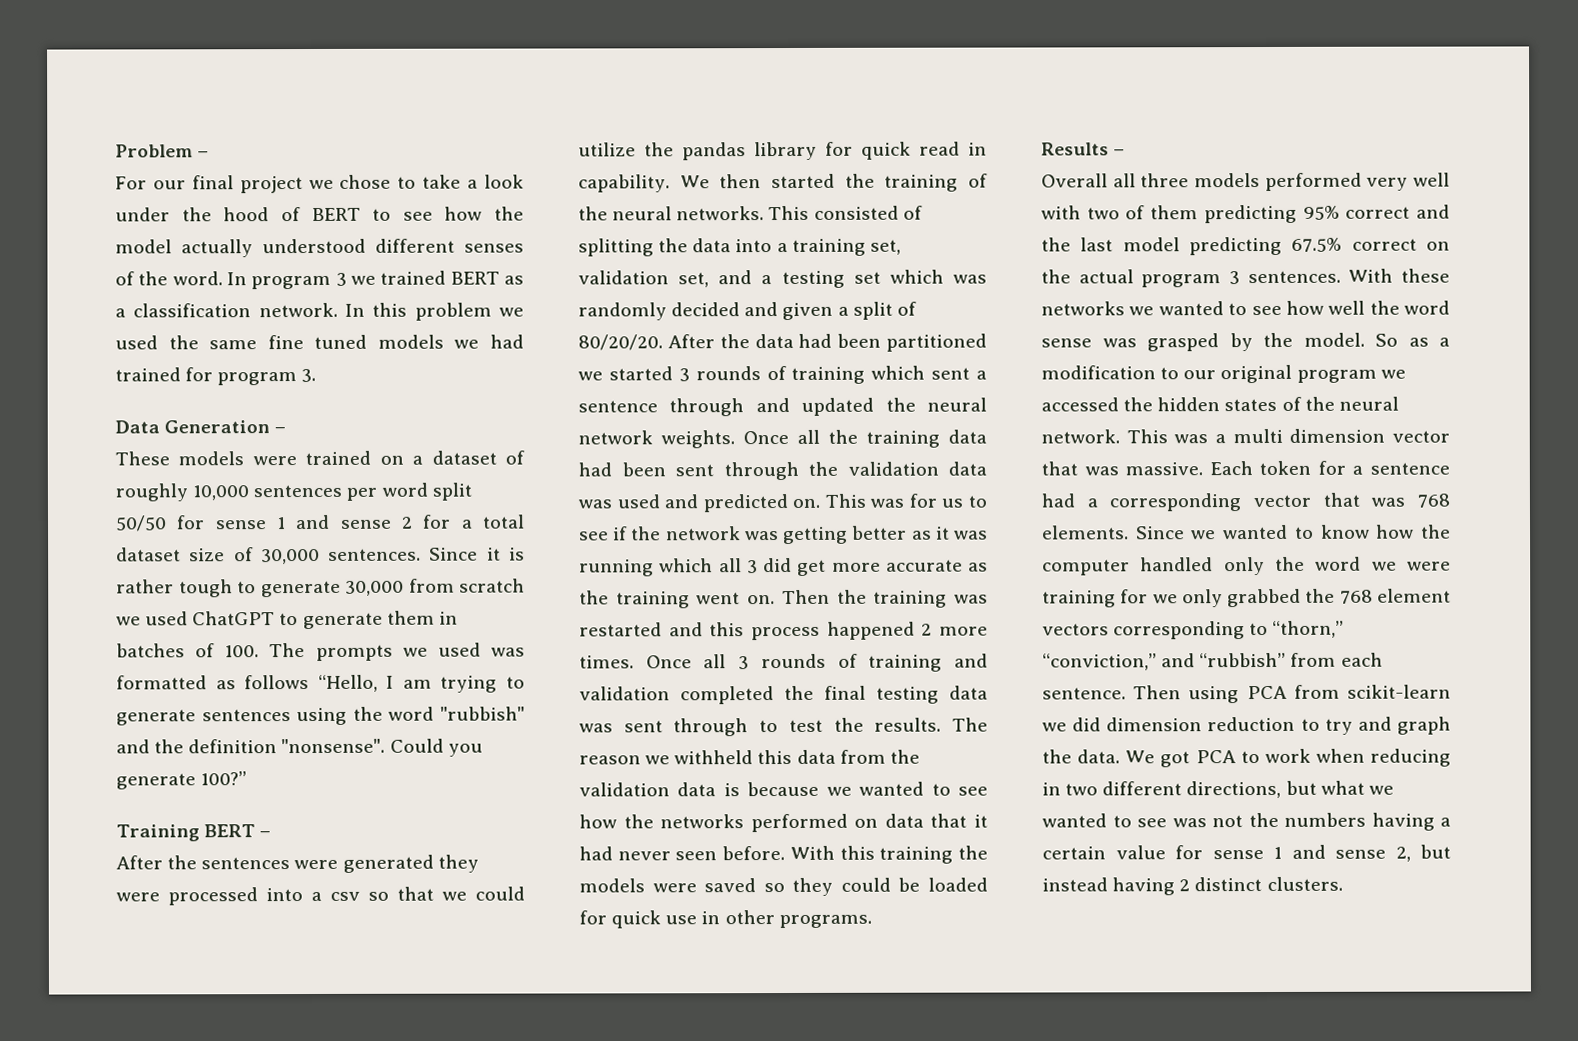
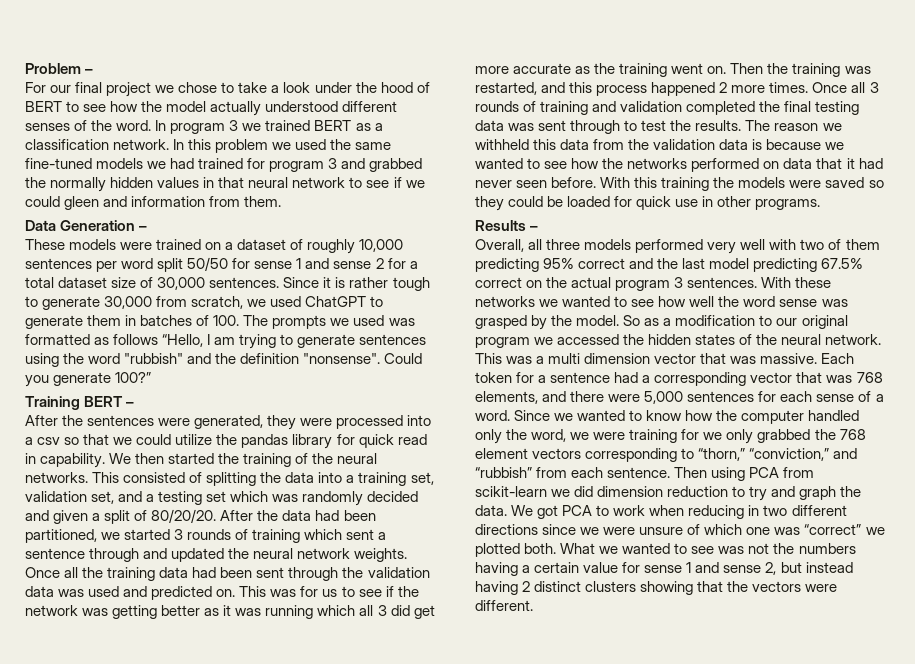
- In this problem we used the same fine tuned models we had trained for program 3.
+ In this problem we used the same fine-tuned models we had trained for program 3 and grabbed the normally hidden values in that neural network to see if we could gleen and information from them.
- Since it is rather tough to generate 30,000 from scratch we used ChatGPT to generate them in batches of 100. The prompts we used was formatted as follows “Hello, I am trying to generate sentences using the word "rubbish" and the definition "nonsense".
+ Since it is rather tough to generate 30,000 from scratch, we used ChatGPT to generate them in batches of 100. The prompts we used was formatted as follows “Hello, I am trying to generate sentences using the word "rubbish" and the definition "nonsense".
- After the sentences were generated they were processed into a csv so that we could utilize the pandas library for quick read in capability.
+ After the sentences were generated, they were processed into a csv so that we could utilize the pandas library for quick read in capability.
- After the data had been partitioned we started 3 rounds of training which sent a sentence through and updated the neural network weights.
+ After the data had been partitioned, we started 3 rounds of training which sent a sentence through and updated the neural network weights.
- Then the training was restarted and this process happened 2 more times.
+ Then the training was restarted, and this process happened 2 more times.
- Overall all three models performed very well with two of them predicting 95% correct and the last model predicting 67.5% correct on the actual program 3 sentences.
+ Overall, all three models performed very well with two of them predicting 95% correct and the last model predicting 67.5% correct on the actual program 3 sentences.
- Each token for a sentence had a corresponding vector that was 768 elements.
+ Each token for a sentence had a corresponding vector that was 768 elements, and there were 5,000 sentences for each sense of a word.
- Since we wanted to know how the computer handled only the word we were training for we only grabbed the 768 element vectors corresponding to “thorn,” “conviction,” and “rubbish” from each sentence.
+ Since we wanted to know how the computer handled only the word, we were training for we only grabbed the 768 element vectors corresponding to “thorn,” “conviction,” and “rubbish” from each sentence.
- We got PCA to work when reducing in two different directions, but what we wanted to see was not the numbers having a certain value for sense 1 and sense 2, but instead having 2 distinct clusters.
+ We got PCA to work when reducing in two different directions since we were unsure of which one was “correct” we plotted both. What we wanted to see was not the numbers having a certain value for sense 1 and sense 2, but instead having 2 distinct clusters showing that the vectors were different.

